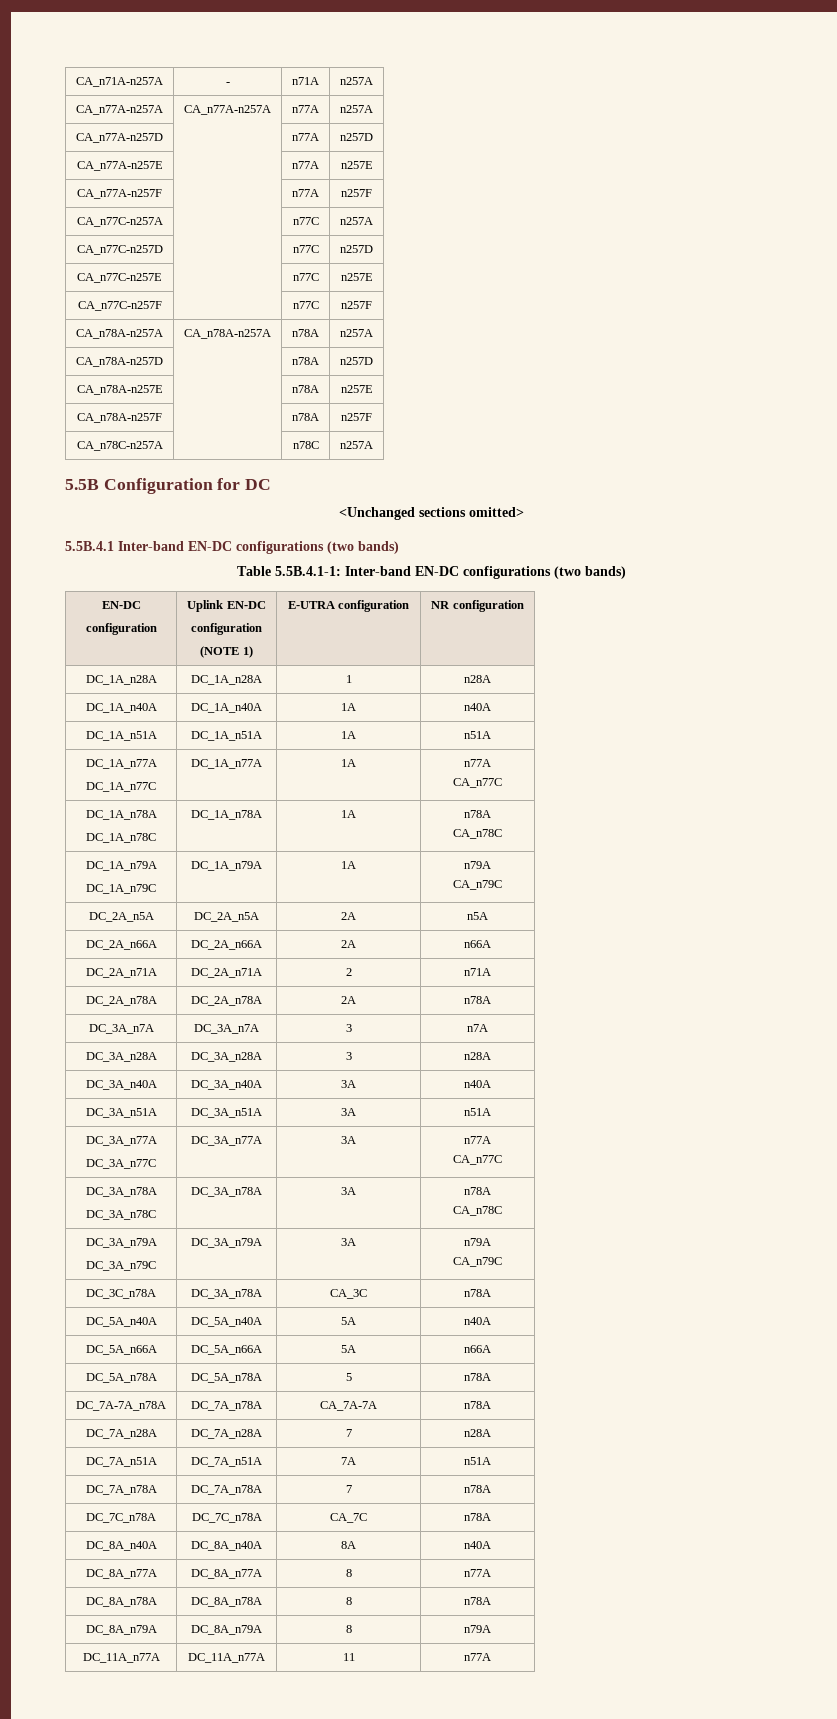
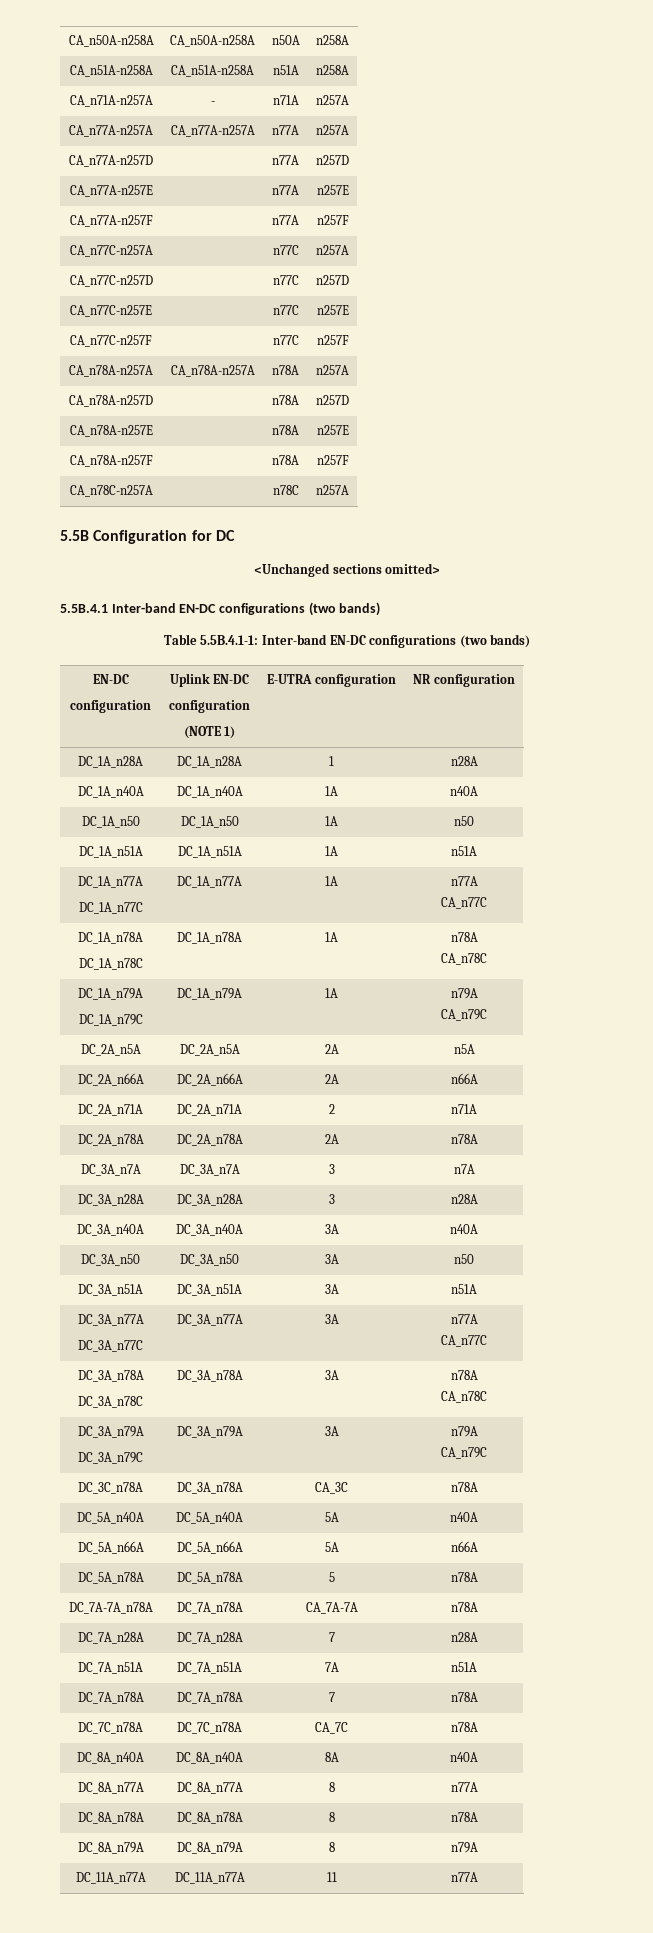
+ CA_n50A-n258A | CA_n50A-n258A | n50A | n258A
+ CA_n51A-n258A | CA_n51A-n258A | n51A | n258A
+ DC_1A_n50 | DC_1A_n50 | 1A | n50
+ DC_3A_n50 | DC_3A_n50 | 3A | n50

